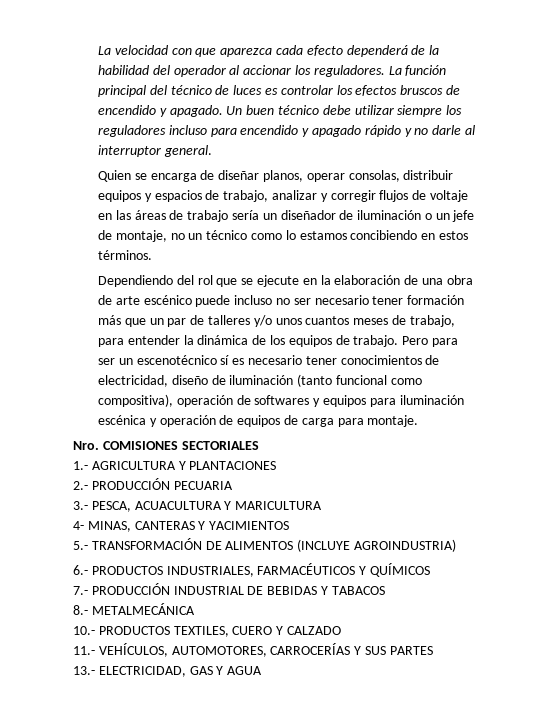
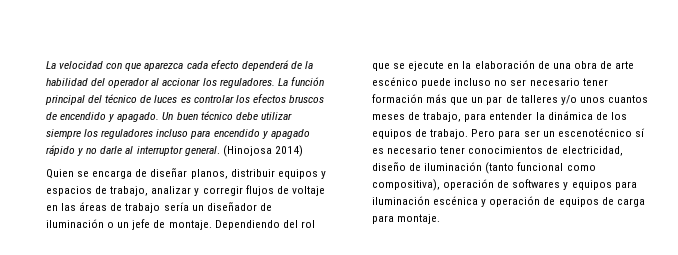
+ (Hinojosa 2014)
- Quien se encarga de diseñar planos, operar consolas, distribuir equipos y espacios de trabajo, analizar y corregir flujos de voltaje en las áreas de trabajo sería un diseñador de iluminación o un jefe de montaje, no un técnico como lo estamos concibiendo en estos términos.
- Dependiendo del rol que se ejecute en la elaboración de una obra de arte escénico puede incluso no ser necesario tener formación más que un par de talleres y/o unos cuantos meses de trabajo, para entender la dinámica de los equipos de trabajo.
+ Quien se encarga de diseñar planos, distribuir equipos y espacios de trabajo, analizar y corregir flujos de voltaje en las áreas de trabajo sería un diseñador de iluminación o un jefe de montaje. Dependiendo del rol que se ejecute en la elaboración de una obra de arte escénico puede incluso no ser necesario tener formación más que un par de talleres y/o unos cuantos meses de trabajo, para entender la dinámica de los equipos de trabajo.
- Nro. COMISIONES SECTORIALES
- 1.- AGRICULTURA Y PLANTACIONES
- 2.- PRODUCCIÓN PECUARIA
- 3.- PESCA, ACUACULTURA Y MARICULTURA
- 4- MINAS, CANTERAS Y YACIMIENTOS
- 5.- TRANSFORMACIÓN DE ALIMENTOS (INCLUYE AGROINDUSTRIA)
- 6.- PRODUCTOS INDUSTRIALES, FARMACÉUTICOS Y QUÍMICOS
- 7.- PRODUCCIÓN INDUSTRIAL DE BEBIDAS Y TABACOS
- 8.- METALMECÁNICA
- 10.- PRODUCTOS TEXTILES, CUERO Y CALZADO
- 11.- VEHÍCULOS, AUTOMOTORES, CARROCERÍAS Y SUS PARTES
- 13.- ELECTRICIDAD, GAS Y AGUA

